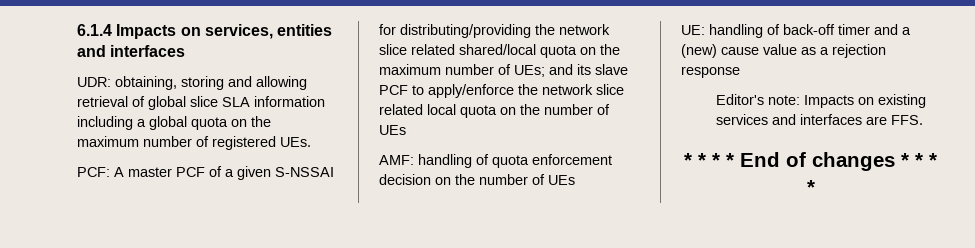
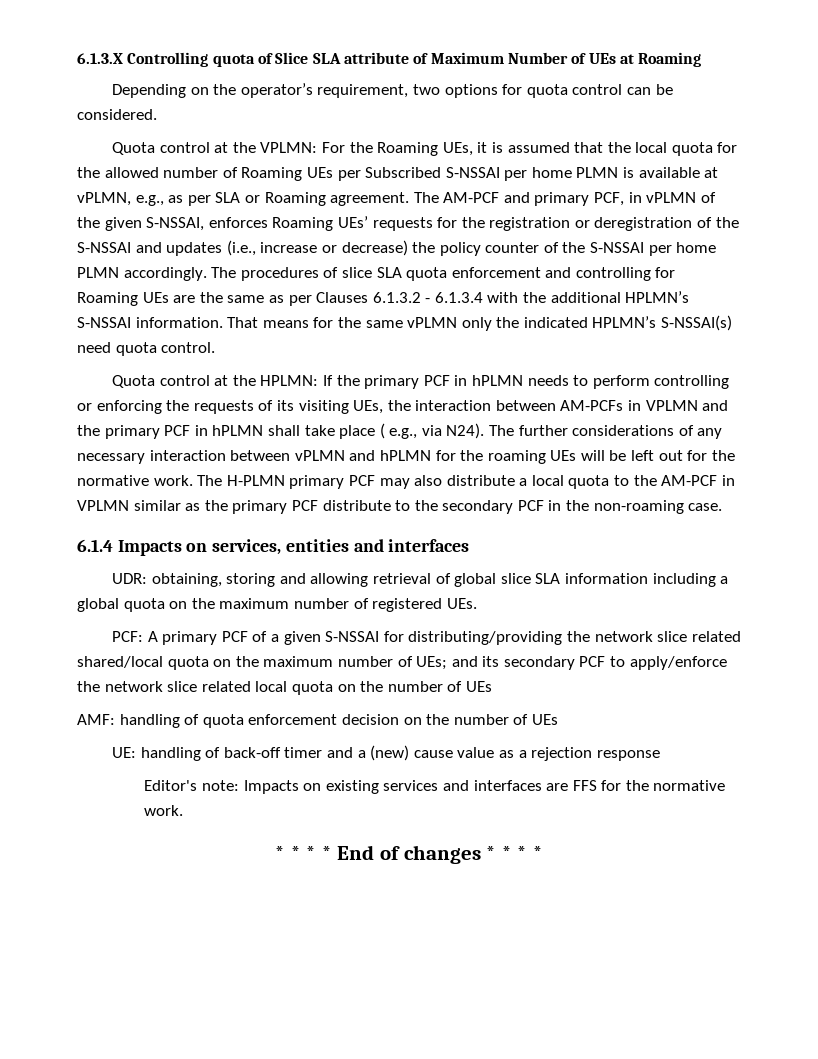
+ 6.1.3.X Controlling quota of Slice SLA attribute of Maximum Number of UEs at Roaming
+ Depending on the operator’s requirement, two options for quota control can be considered.
+ Quota control at the VPLMN: For the Roaming UEs, it is assumed that the local quota for the allowed number of Roaming UEs per Subscribed S-NSSAI per home PLMN is available at vPLMN, e.g., as per SLA or Roaming agreement. The AM-PCF and primary PCF, in vPLMN of the given S-NSSAI, enforces Roaming UEs’ requests for the registration or deregistration of the S-NSSAI and updates (i.e., increase or decrease) the policy counter of the S-NSSAI per home PLMN accordingly. The procedures of slice SLA quota enforcement and controlling for Roaming UEs are the same as per Clauses 6.1.3.2 - 6.1.3.4 with the additional HPLMN’s S-NSSAI information. That means for the same vPLMN only the indicated HPLMN’s S-NSSAI(s) need quota control.
+ Quota control at the HPLMN: If the primary PCF in hPLMN needs to perform controlling or enforcing the requests of its visiting UEs, the interaction between AM-PCFs in VPLMN and the primary PCF in hPLMN shall take place ( e.g., via N24). The further considerations of any necessary interaction between vPLMN and hPLMN for the roaming UEs will be left out for the normative work. The H-PLMN primary PCF may also distribute a local quota to the AM-PCF in VPLMN similar as the primary PCF distribute to the secondary PCF in the non-roaming case.
- PCF: A master PCF of a given S-NSSAI for distributing/providing the network slice related shared/local quota on the maximum number of UEs; and its slave PCF to apply/enforce the network slice related local quota on the number of UEs
+ PCF: A primary PCF of a given S-NSSAI for distributing/providing the network slice related shared/local quota on the maximum number of UEs; and its secondary PCF to apply/enforce the network slice related local quota on the number of UEs
- Editor's note: Impacts on existing services and interfaces are FFS.
+ Editor's note: Impacts on existing services and interfaces are FFS for the normative work.

